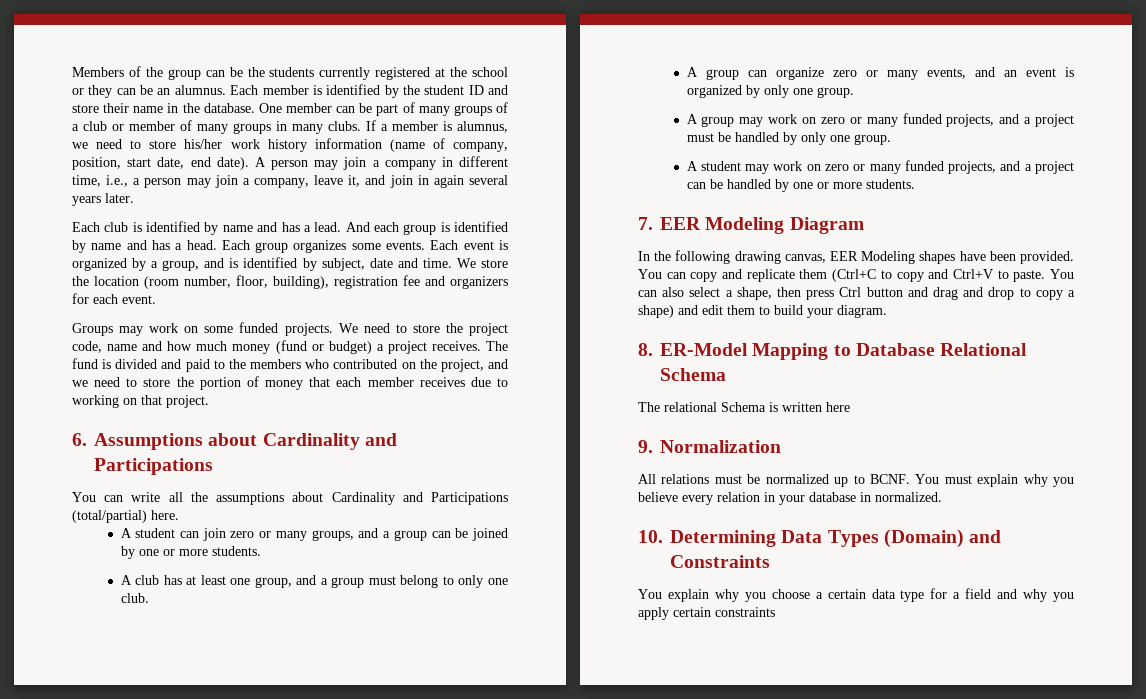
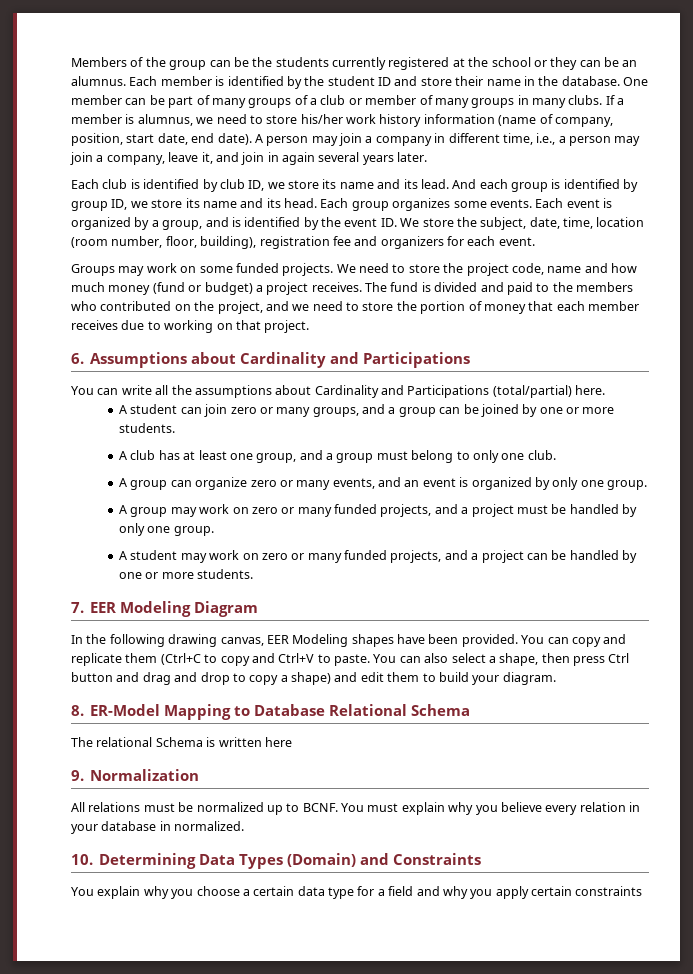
- Each club is identified by name and has a lead.
+ Each club is identified by club ID, we store its name and its lead.
- And each group is identified by name and has a head.
+ And each group is identified by group ID, we store its name and its head.
- Each event is organized by a group, and is identified by subject, date and time. We store the location (room number, floor, building), registration fee and organizers for each event.
+ Each event is organized by a group, and is identified by the event ID. We store the subject, date, time, location (room number, floor, building), registration fee and organizers for each event.

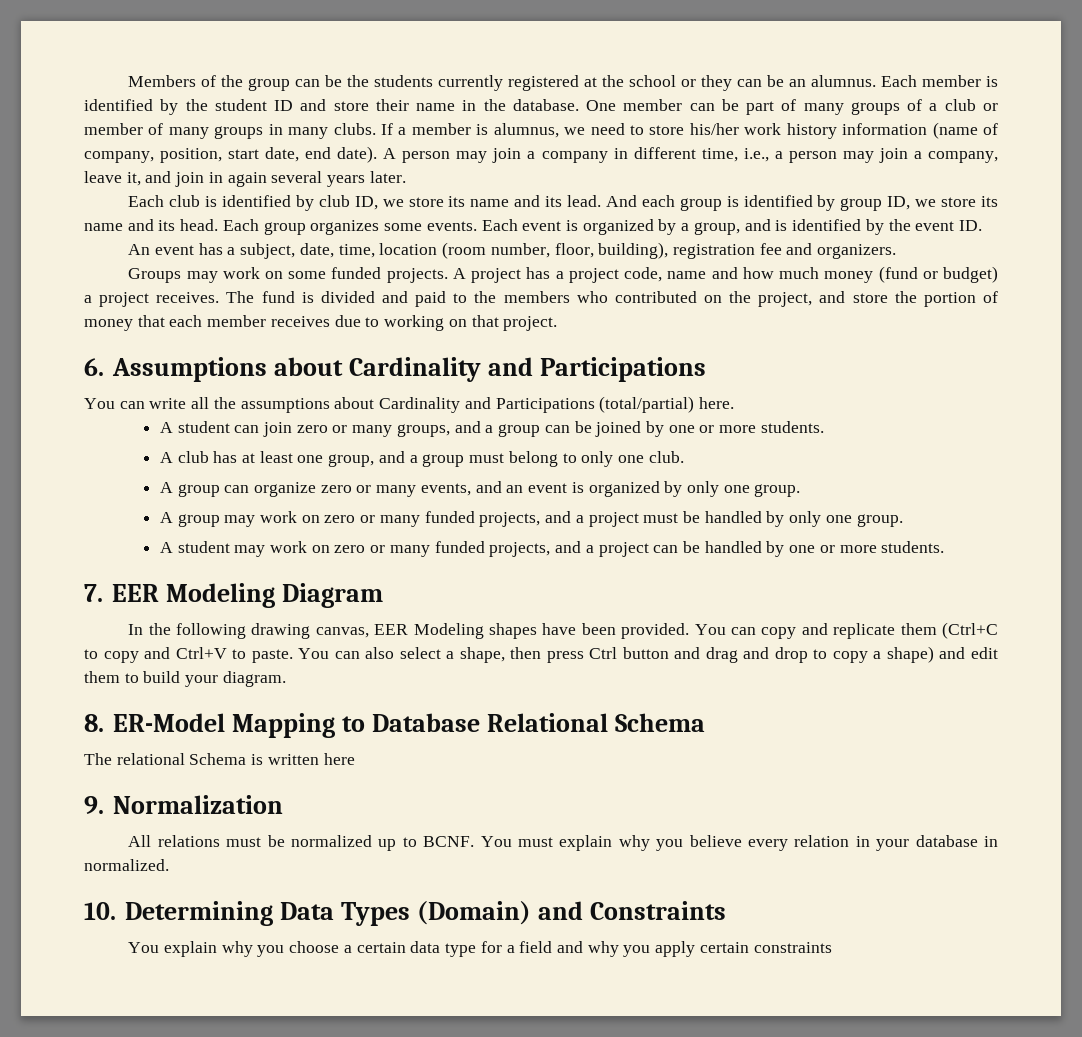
- Each event is organized by a group, and is identified by the event ID. We store the subject, date, time, location (room number, floor, building), registration fee and organizers for each event.
+ Each event is organized by a group, and is identified by the event ID.
+ An event has a subject, date, time, location (room number, floor, building), registration fee and organizers.
- We need to store the project code, name and how much money (fund or budget) a project receives.
+ A project has a project code, name and how much money (fund or budget) a project receives.
- The fund is divided and paid to the members who contributed on the project, and we need to store the portion of money that each member receives due to working on that project.
+ The fund is divided and paid to the members who contributed on the project, and store the portion of money that each member receives due to working on that project.

